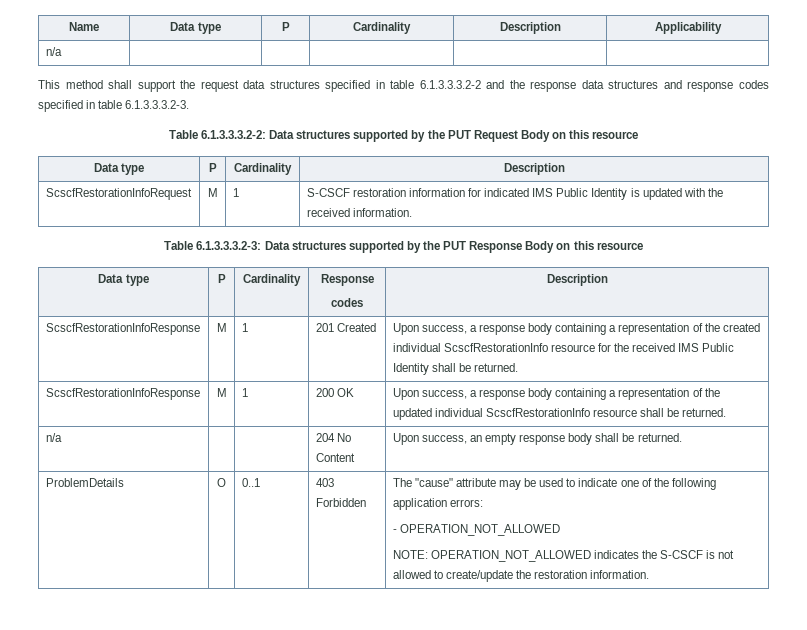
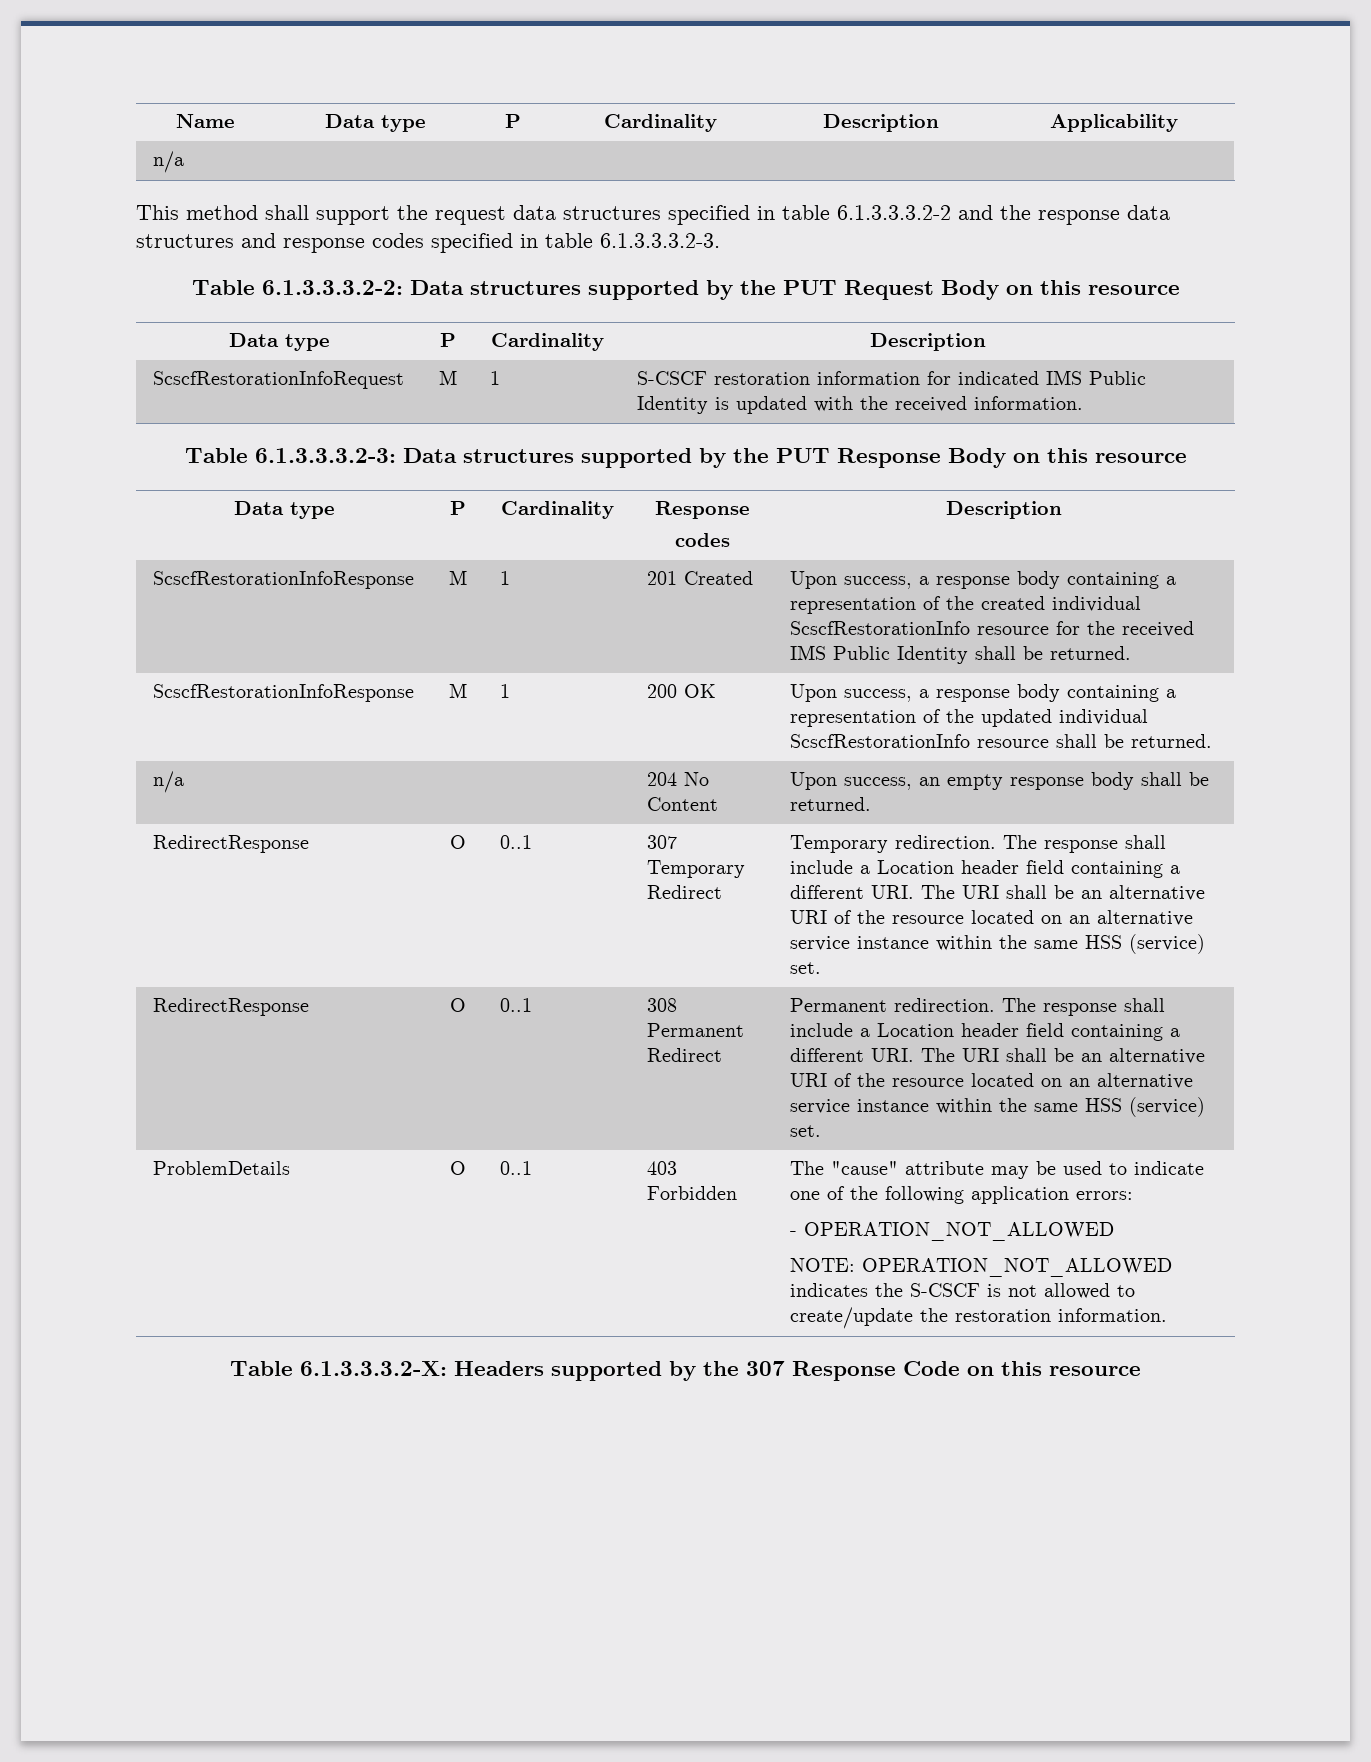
+ RedirectResponse | O | 0..1 | 307 Temporary Redirect | Temporary redirection. The response shall include a Location header field containing a different URI. The URI shall be an alternative URI of the resource located on an alternative service instance within the same HSS (service) set.
+ RedirectResponse | O | 0..1 | 308 Permanent Redirect | Permanent redirection. The response shall include a Location header field containing a different URI. The URI shall be an alternative URI of the resource located on an alternative service instance within the same HSS (service) set.
+ Table 6.1.3.3.3.2-X: Headers supported by the 307 Response Code on this resource

